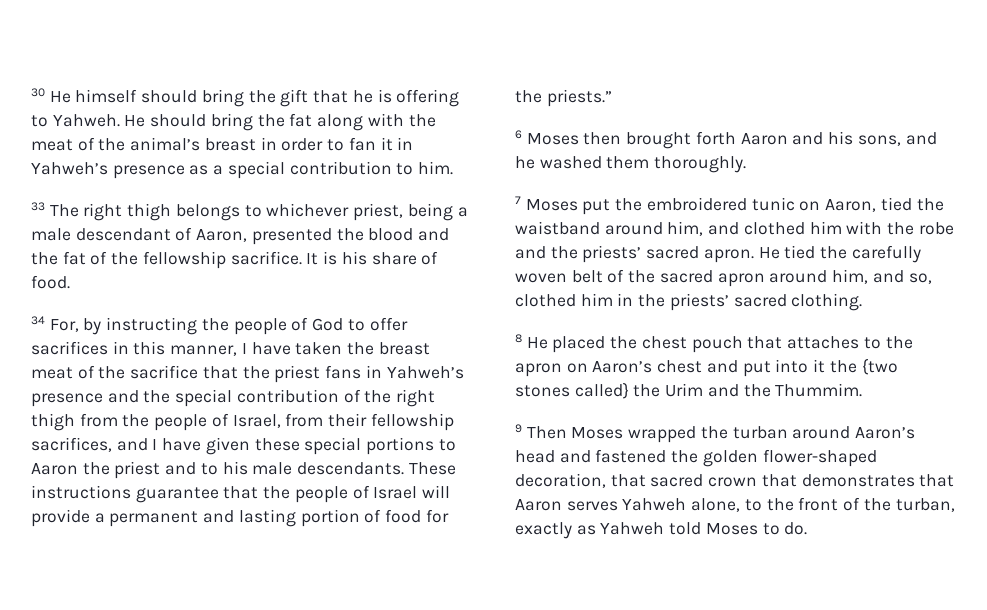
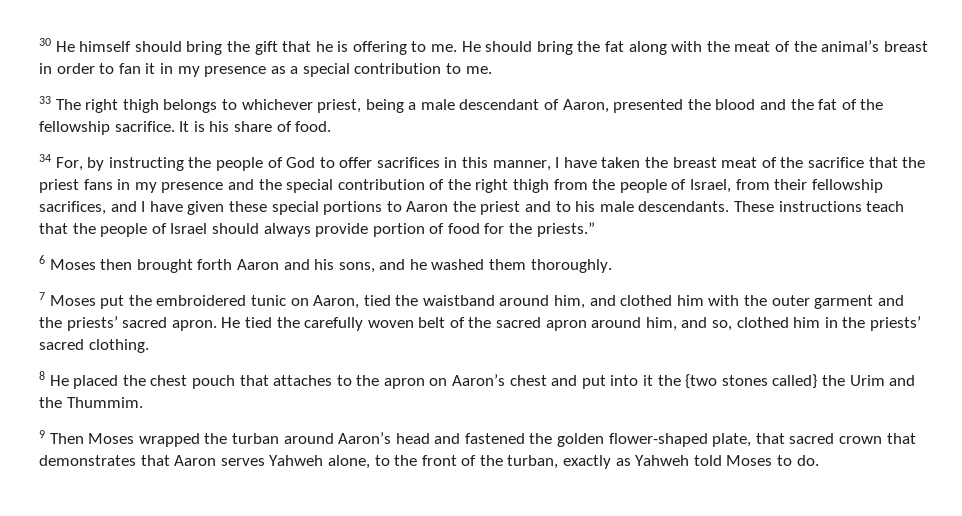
- 30 He himself should bring the gift that he is offering to Yahweh.
+ 30 He himself should bring the gift that he is offering to me.
- He should bring the fat along with the meat of the animal’s breast in order to fan it in Yahweh’s presence as a special contribution to him.
+ He should bring the fat along with the meat of the animal’s breast in order to fan it in my presence as a special contribution to me.
- 34 For, by instructing the people of God to offer sacrifices in this manner, I have taken the breast meat of the sacrifice that the priest fans in Yahweh’s presence and the special contribution of the right thigh from the people of Israel, from their fellowship sacrifices, and I have given these special portions to Aaron the priest and to his male descendants.
+ 34 For, by instructing the people of God to offer sacrifices in this manner, I have taken the breast meat of the sacrifice that the priest fans in my presence and the special contribution of the right thigh from the people of Israel, from their fellowship sacrifices, and I have given these special portions to Aaron the priest and to his male descendants.
- These instructions guarantee that the people of Israel will provide a permanent and lasting portion of food for the priests.”
+ These instructions teach that the people of Israel should always provide portion of food for the priests.”
- 7 Moses put the embroidered tunic on Aaron, tied the waistband around him, and clothed him with the robe and the priests’ sacred apron.
+ 7 Moses put the embroidered tunic on Aaron, tied the waistband around him, and clothed him with the outer garment and the priests’ sacred apron.
- 9 Then Moses wrapped the turban around Aaron’s head and fastened the golden flower-shaped decoration, that sacred crown that demonstrates that Aaron serves Yahweh alone, to the front of the turban, exactly as Yahweh told Moses to do.
+ 9 Then Moses wrapped the turban around Aaron’s head and fastened the golden flower-shaped plate, that sacred crown that demonstrates that Aaron serves Yahweh alone, to the front of the turban, exactly as Yahweh told Moses to do.

